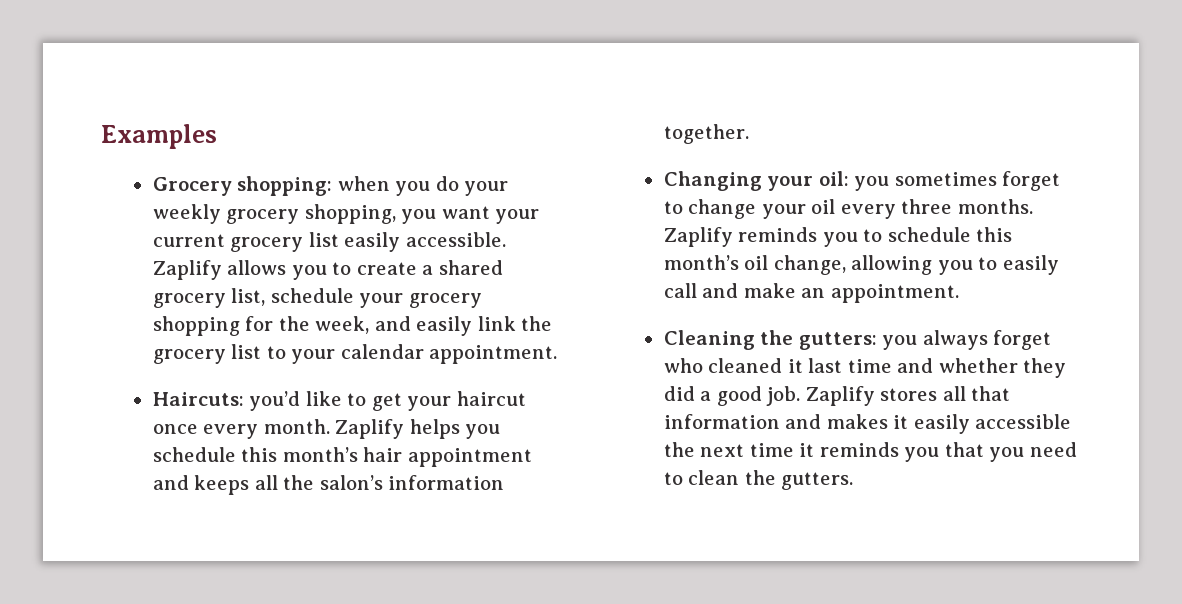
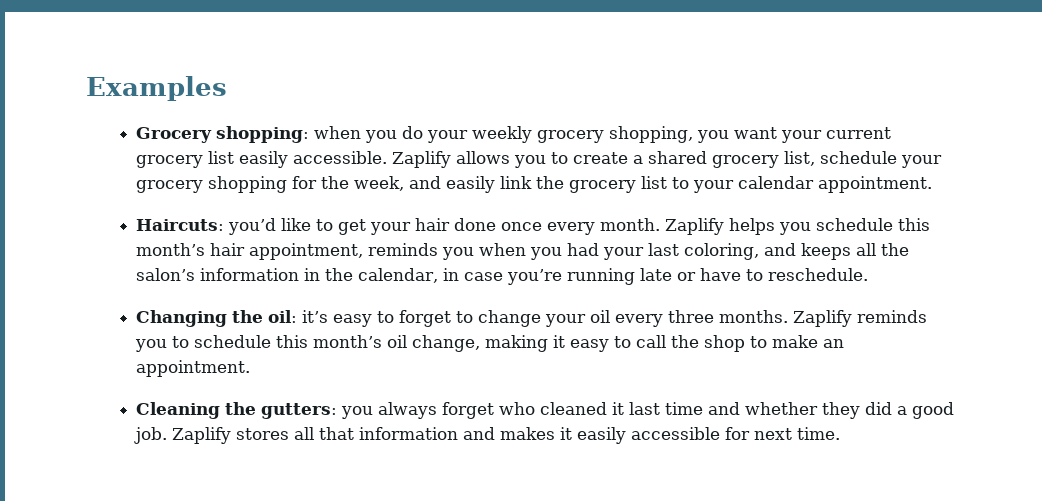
- Haircuts: you’d like to get your haircut once every month.
+ Haircuts: you’d like to get your hair done once every month.
- Zaplify helps you schedule this month’s hair appointment and keeps all the salon’s information together.
- Changing your oil: you sometimes forget to change your oil every three months.
+ Zaplify helps you schedule this month’s hair appointment, reminds you when you had your last coloring, and keeps all the salon’s information in the calendar, in case you’re running late or have to reschedule.
+ Changing the oil: it’s easy to forget to change your oil every three months.
- Zaplify reminds you to schedule this month’s oil change, allowing you to easily call and make an appointment.
+ Zaplify reminds you to schedule this month’s oil change, making it easy to call the shop to make an appointment.
- Zaplify stores all that information and makes it easily accessible the next time it reminds you that you need to clean the gutters.
+ Zaplify stores all that information and makes it easily accessible for next time.

